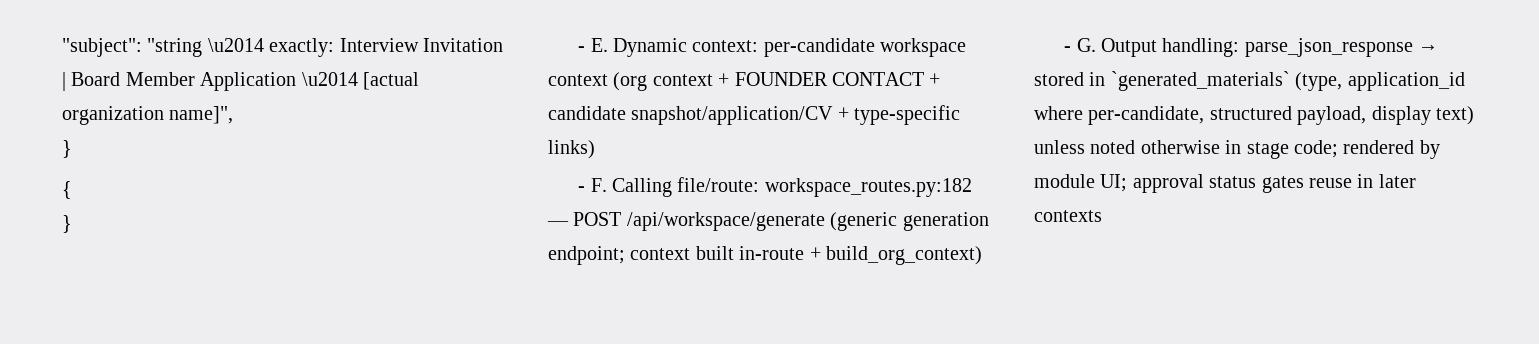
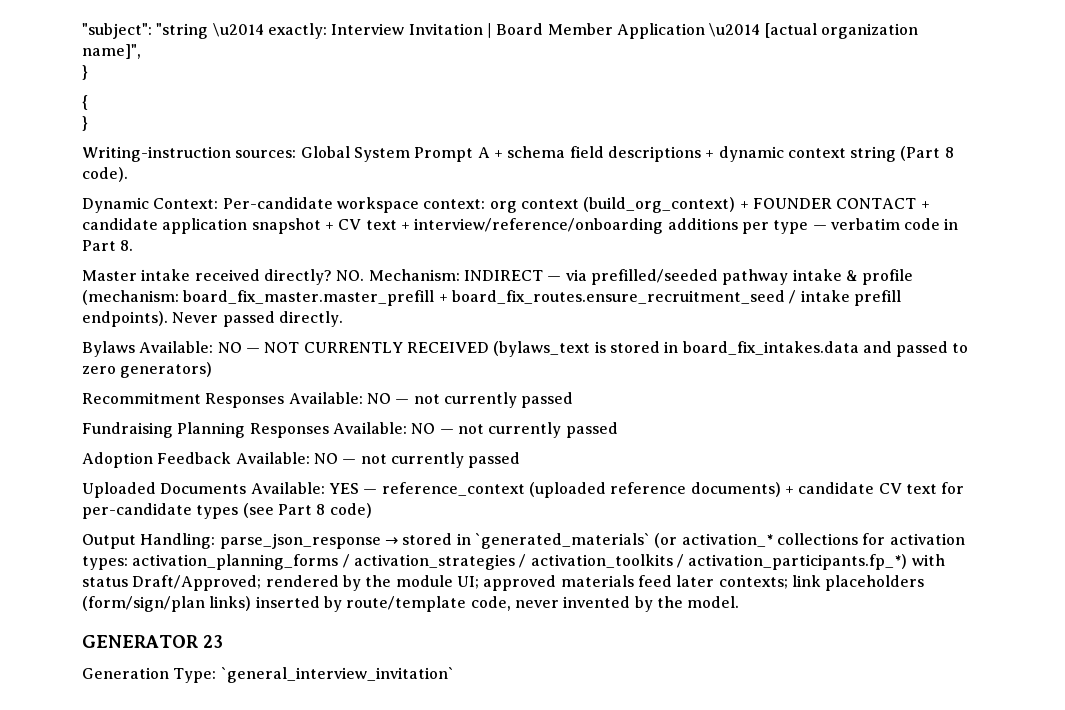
- - E. Dynamic context: per-candidate workspace context (org context + FOUNDER CONTACT + candidate snapshot/application/CV + type-specific links)
- - F. Calling file/route: workspace_routes.py:182 — POST /api/workspace/generate (generic generation endpoint; context built in-route + build_org_context)
- - G. Output handling: parse_json_response → stored in `generated_materials` (type, application_id where per-candidate, structured payload, display text) unless noted otherwise in stage code; rendered by module UI; approval status gates reuse in later contexts
+ Writing-instruction sources: Global System Prompt A + schema field descriptions + dynamic context string (Part 8 code).
+ Dynamic Context: Per-candidate workspace context: org context (build_org_context) + FOUNDER CONTACT + candidate application snapshot + CV text + interview/reference/onboarding additions per type — verbatim code in Part 8.
+ Master intake received directly? NO. Mechanism: INDIRECT — via prefilled/seeded pathway intake & profile (mechanism: board_fix_master.master_prefill + board_fix_routes.ensure_recruitment_seed / intake prefill endpoints). Never passed directly.
+ Bylaws Available: NO — NOT CURRENTLY RECEIVED (bylaws_text is stored in board_fix_intakes.data and passed to zero generators)
+ Recommitment Responses Available: NO — not currently passed
+ Fundraising Planning Responses Available: NO — not currently passed
+ Adoption Feedback Available: NO — not currently passed
+ Uploaded Documents Available: YES — reference_context (uploaded reference documents) + candidate CV text for per-candidate types (see Part 8 code)
+ Output Handling: parse_json_response → stored in `generated_materials` (or activation_* collections for activation types: activation_planning_forms / activation_strategies / activation_toolkits / activation_participants.fp_*) with status Draft/Approved; rendered by the module UI; approved materials feed later contexts; link placeholders (form/sign/plan links) inserted by route/template code, never invented by the model.
+ GENERATOR 23
+ Generation Type: `general_interview_invitation`

